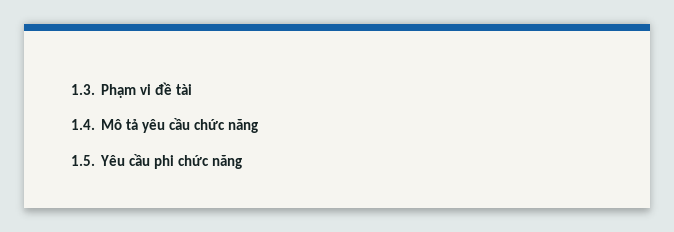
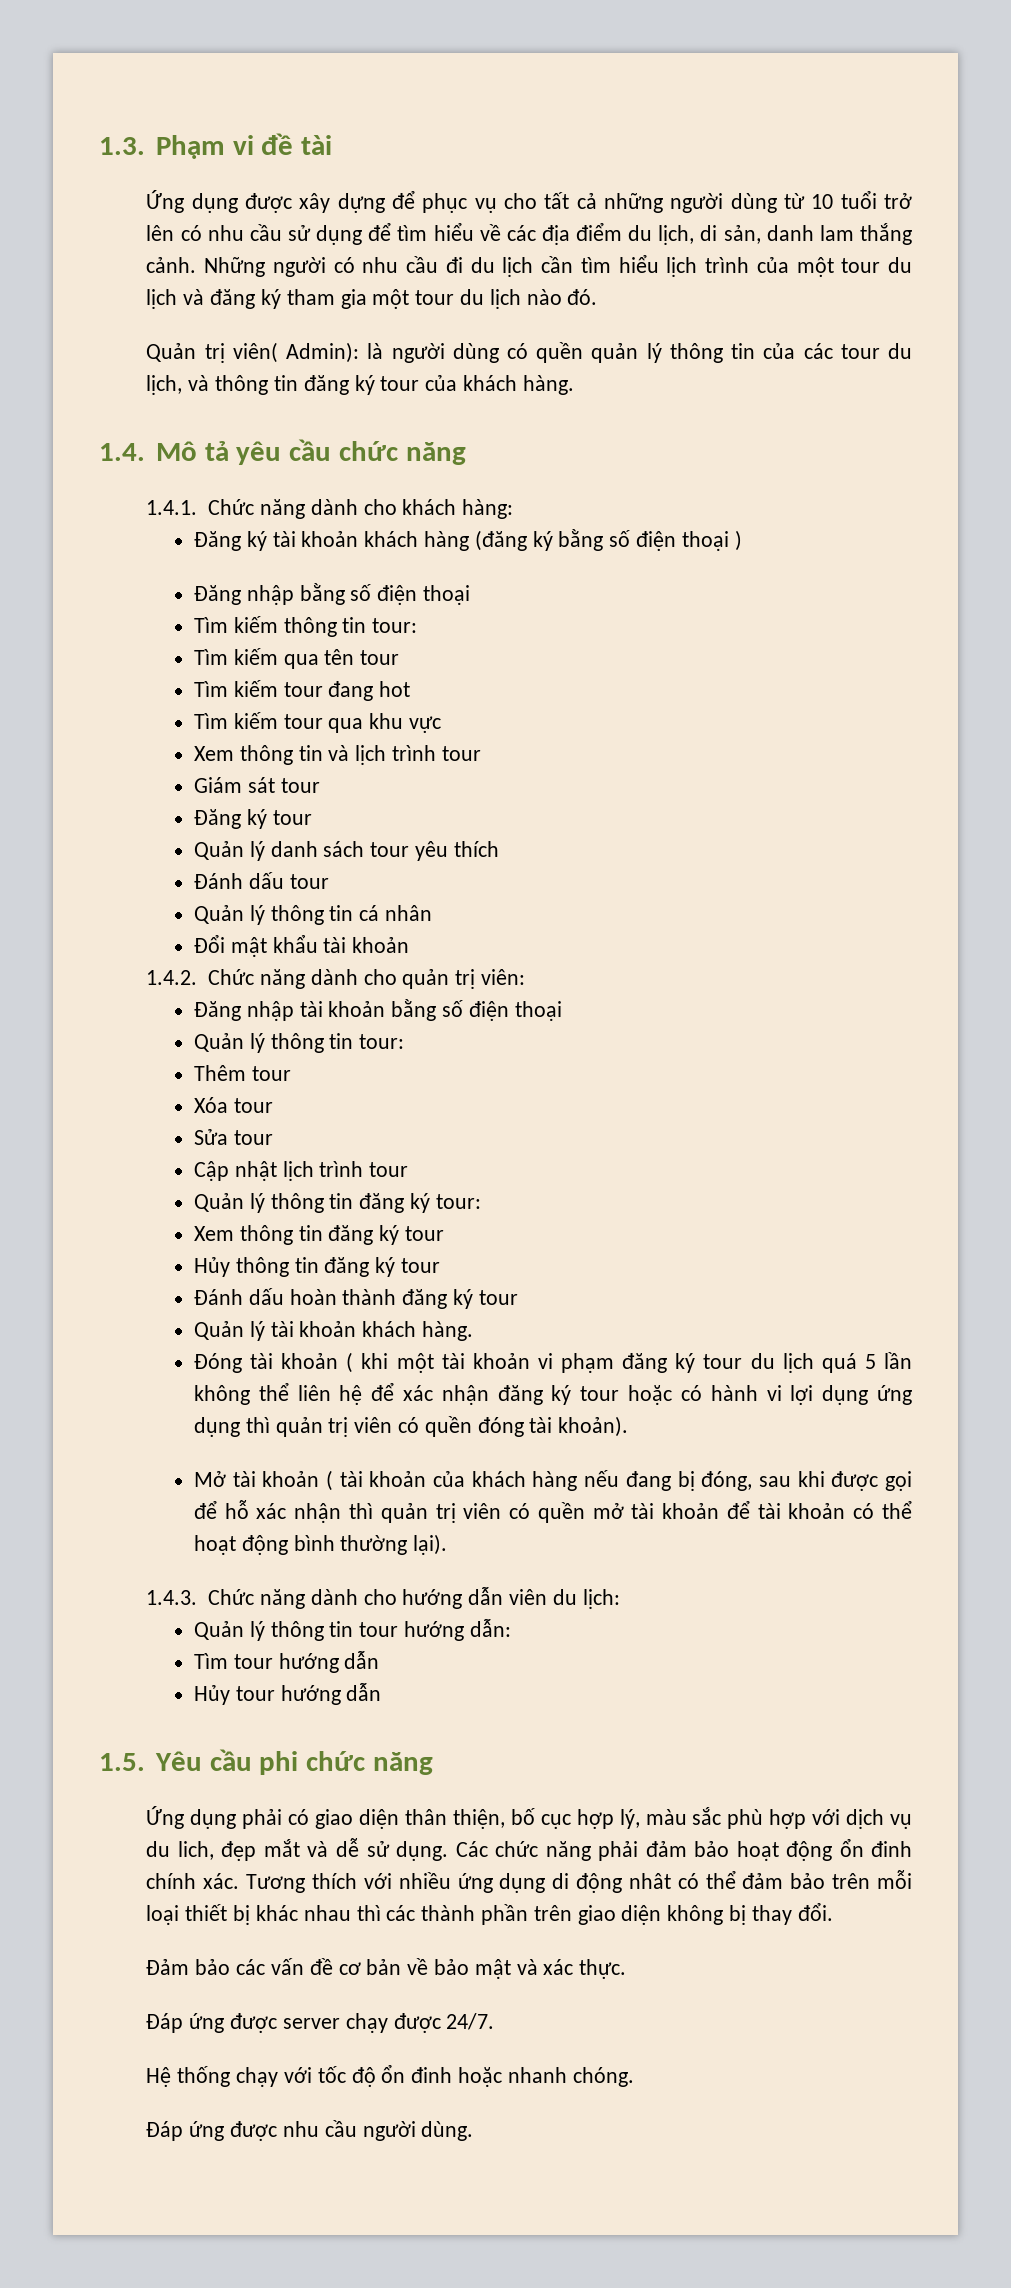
+ Ứng dụng được xây dựng để phục vụ cho tất cả những người dùng từ 10 tuổi trở lên có nhu cầu sử dụng để tìm hiểu về các địa điểm du lịch, di sản, danh lam thắng cảnh. Những người có nhu cầu đi du lịch cần tìm hiểu lịch trình của một tour du lịch và đăng ký tham gia một tour du lịch nào đó.
+ Quản trị viên( Admin): là người dùng có quền quản lý thông tin của các tour du lịch, và thông tin đăng ký tour của khách hàng.
+ 1.4.1. Chức năng dành cho khách hàng:
+ Đăng ký tài khoản khách hàng (đăng ký bằng số điện thoại )
+ Đăng nhập bằng số điện thoại
+ Tìm kiếm thông tin tour:
+ Tìm kiếm qua tên tour
+ Tìm kiếm tour đang hot
+ Tìm kiếm tour qua khu vực
+ Xem thông tin và lịch trình tour
+ Giám sát tour
+ Đăng ký tour
+ Quản lý danh sách tour yêu thích
+ Đánh dấu tour
+ Quản lý thông tin cá nhân
+ Đổi mật khẩu tài khoản
+ 1.4.2. Chức năng dành cho quản trị viên:
+ Đăng nhập tài khoản bằng số điện thoại
+ Quản lý thông tin tour:
+ Thêm tour
+ Xóa tour
+ Sửa tour
+ Cập nhật lịch trình tour
+ Quản lý thông tin đăng ký tour:
+ Xem thông tin đăng ký tour
+ Hủy thông tin đăng ký tour
+ Đánh dấu hoàn thành đăng ký tour
+ Quản lý tài khoản khách hàng.
+ Đóng tài khoản ( khi một tài khoản vi phạm đăng ký tour du lịch quá 5 lần không thể liên hệ để xác nhận đăng ký tour hoặc có hành vi lợi dụng ứng dụng thì quản trị viên có quền đóng tài khoản).
+ Mở tài khoản ( tài khoản của khách hàng nếu đang bị đóng, sau khi được gọi để hỗ xác nhận thì quản trị viên có quền mở tài khoản để tài khoản có thể hoạt động bình thường lại).
+ 1.4.3. Chức năng dành cho hướng dẫn viên du lịch:
+ Quản lý thông tin tour hướng dẫn:
+ Tìm tour hướng dẫn
+ Hủy tour hướng dẫn
+ Ứng dụng phải có giao diện thân thiện, bố cục hợp lý, màu sắc phù hợp với dịch vụ du lich, đẹp mắt và dễ sử dụng. Các chức năng phải đảm bảo hoạt động ổn đinh chính xác. Tương thích với nhiều ứng dụng di động nhât có thể đảm bảo trên mỗi loại thiết bị khác nhau thì các thành phần trên giao diện không bị thay đổi.
+ Đảm bảo các vấn đề cơ bản về bảo mật và xác thực.
+ Đáp ứng được server chạy được 24/7.
+ Hệ thống chạy với tốc độ ổn đinh hoặc nhanh chóng.
+ Đáp ứng được nhu cầu người dùng.

